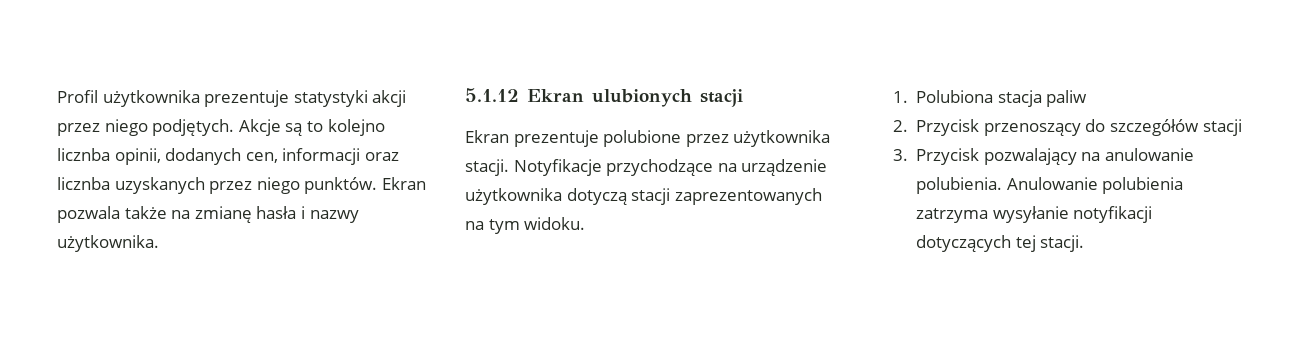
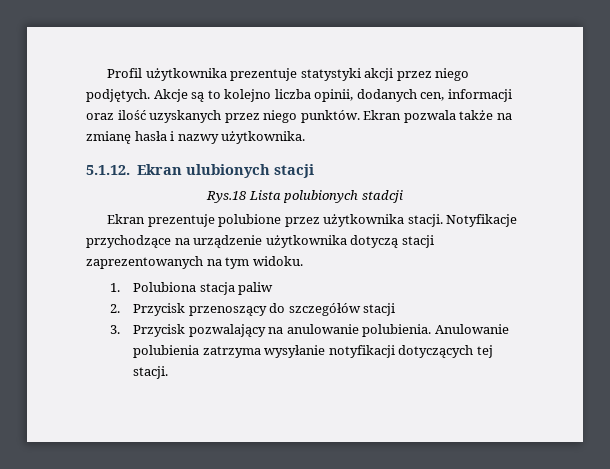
- Akcje są to kolejno licznba opinii, dodanych cen, informacji oraz licznba uzyskanych przez niego punktów.
+ Akcje są to kolejno liczba opinii, dodanych cen, informacji oraz ilość uzyskanych przez niego punktów.
- 5.1.12 Ekran ulubionych stacji
+ 5.1.12. Ekran ulubionych stacji
+ Rys.18 Lista polubionych stadcji

